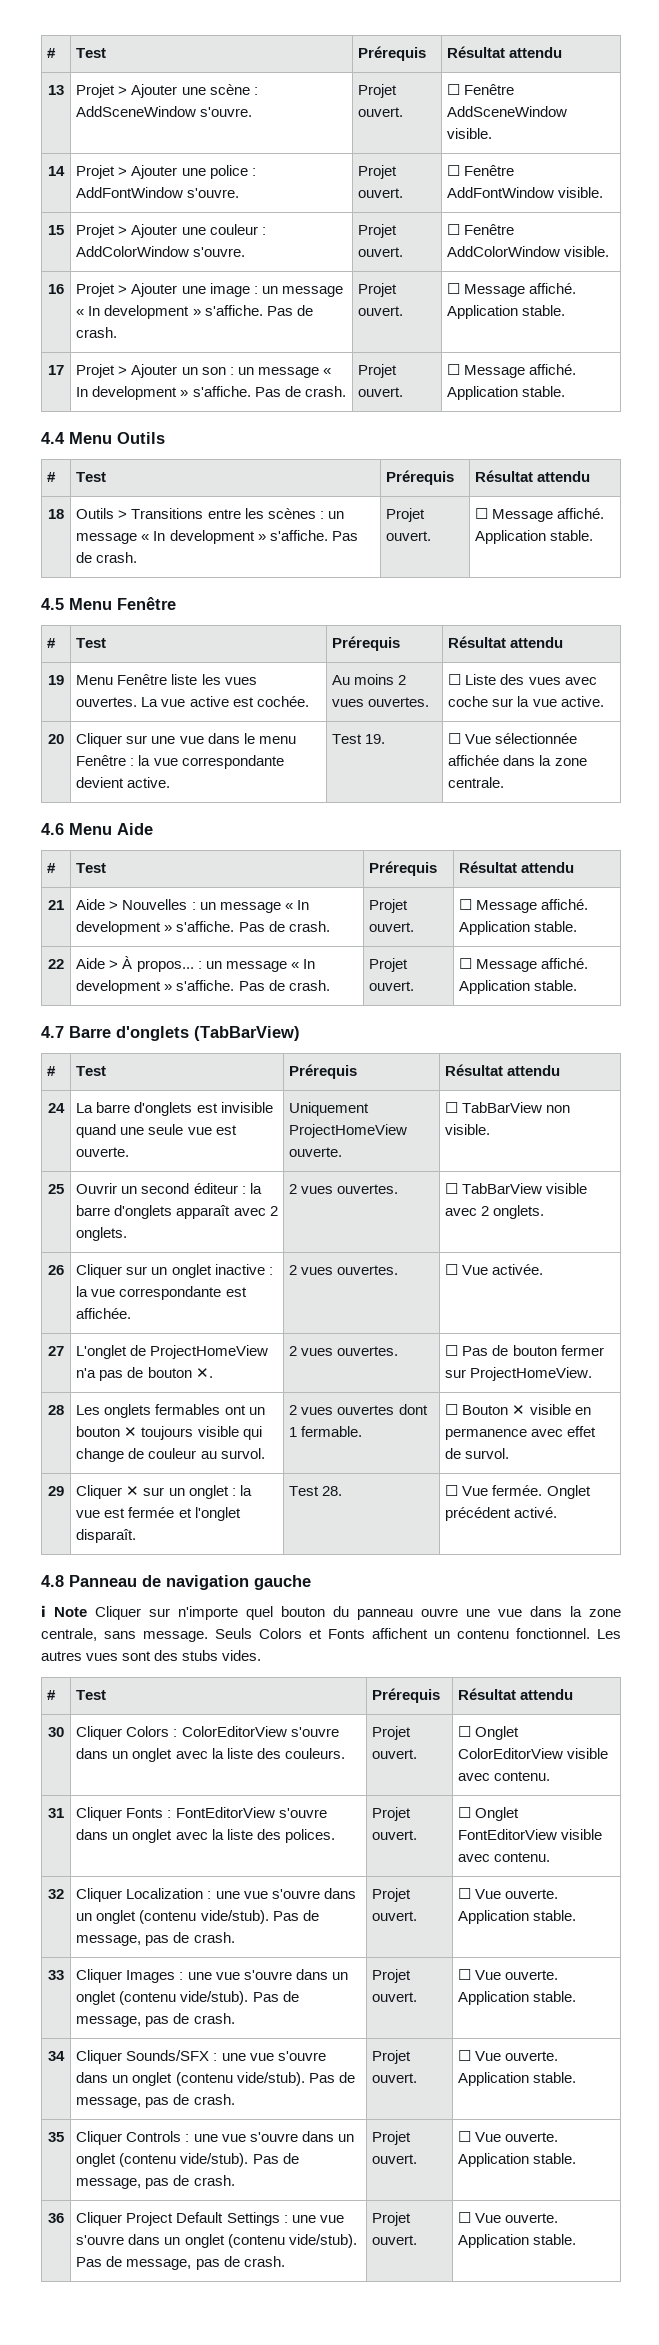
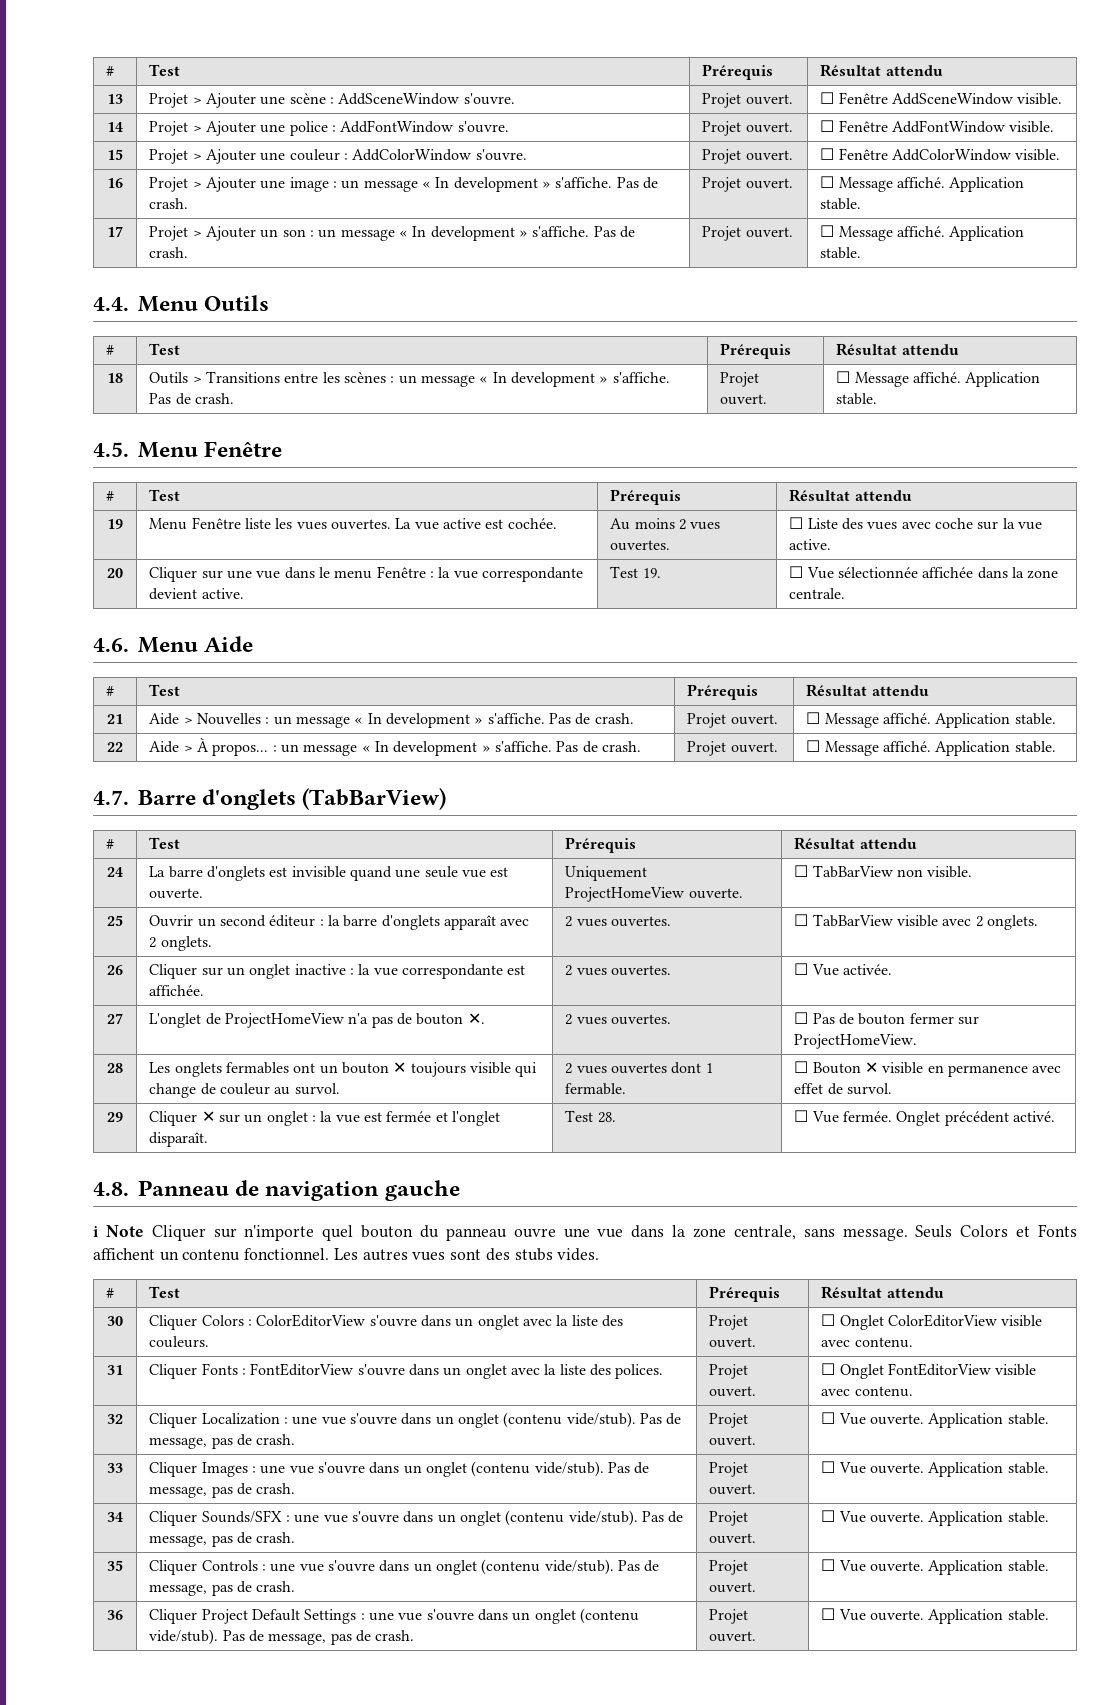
- 4.4 Menu Outils
+ 4.4. Menu Outils
- 4.5 Menu Fenêtre
+ 4.5. Menu Fenêtre
- 4.6 Menu Aide
+ 4.6. Menu Aide
- 4.7 Barre d'onglets (TabBarView)
+ 4.7. Barre d'onglets (TabBarView)
- 4.8 Panneau de navigation gauche
+ 4.8. Panneau de navigation gauche

